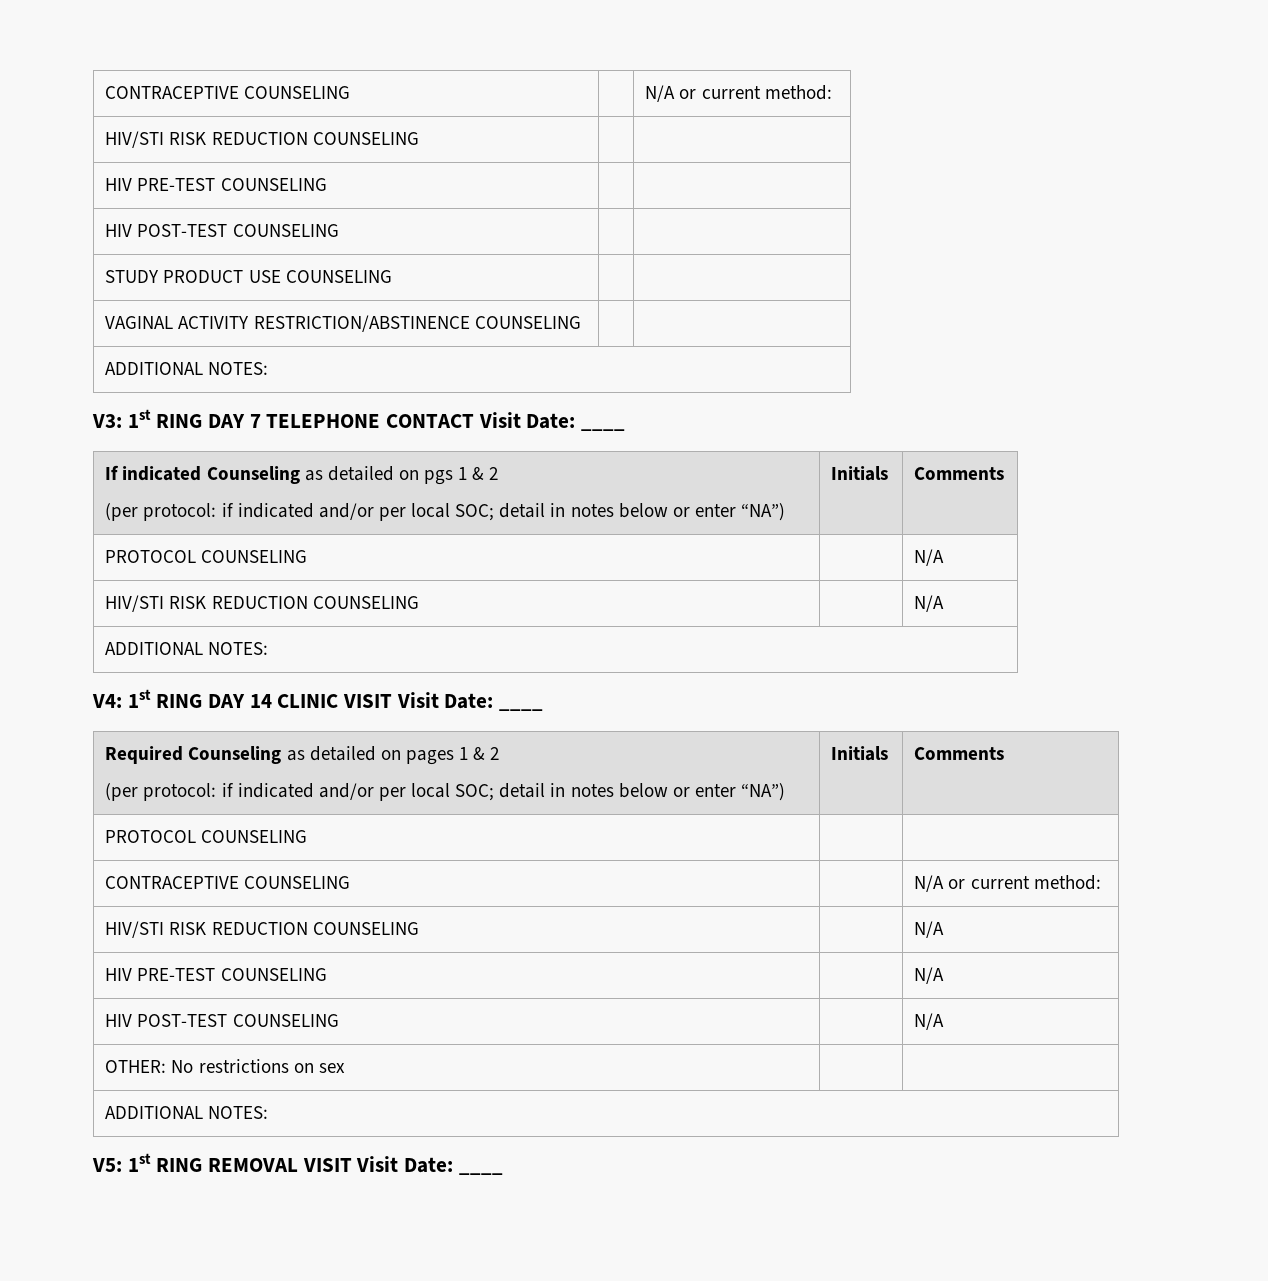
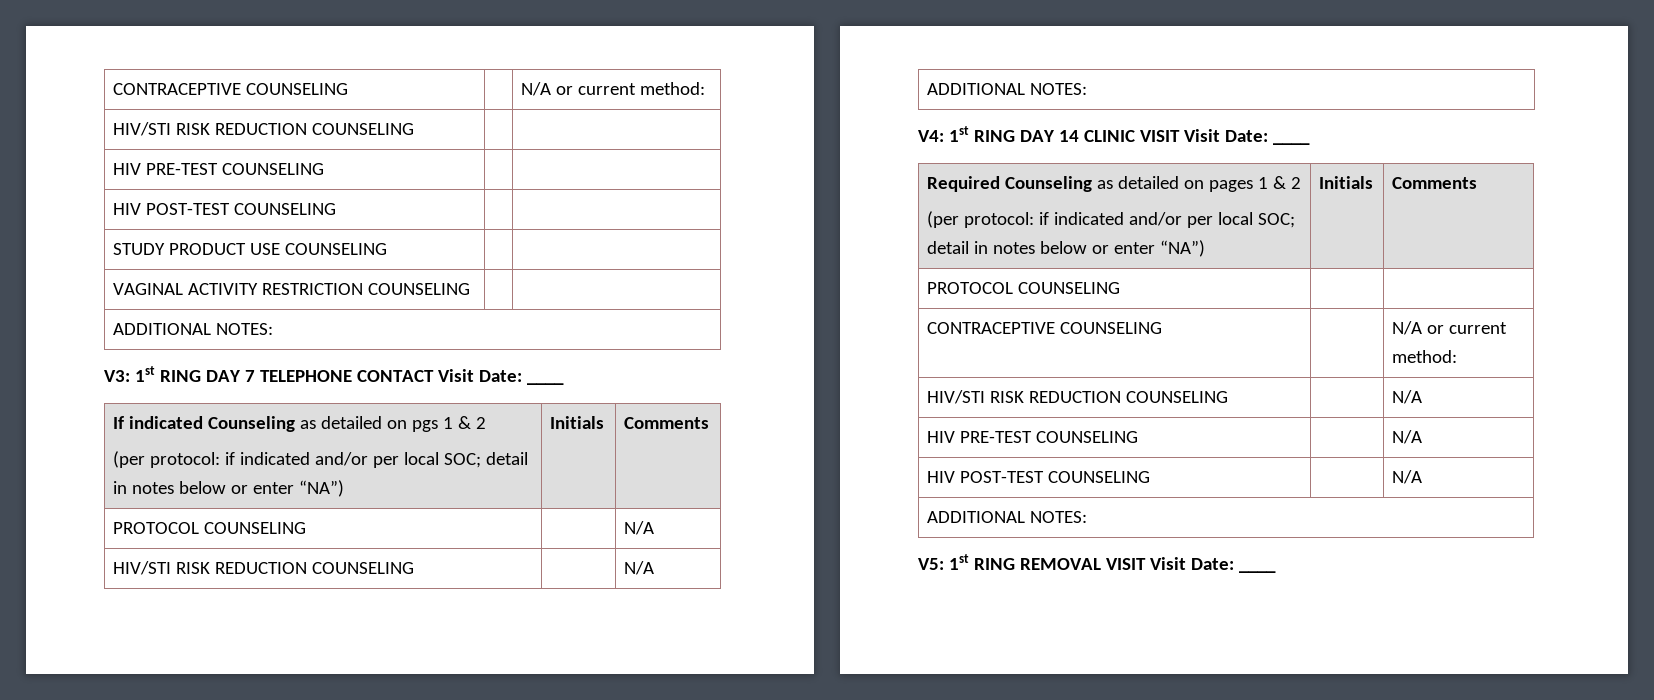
- VAGINAL ACTIVITY RESTRICTION/ABSTINENCE COUNSELING | |
+ VAGINAL ACTIVITY RESTRICTION COUNSELING | |
- OTHER: No restrictions on sex | |

